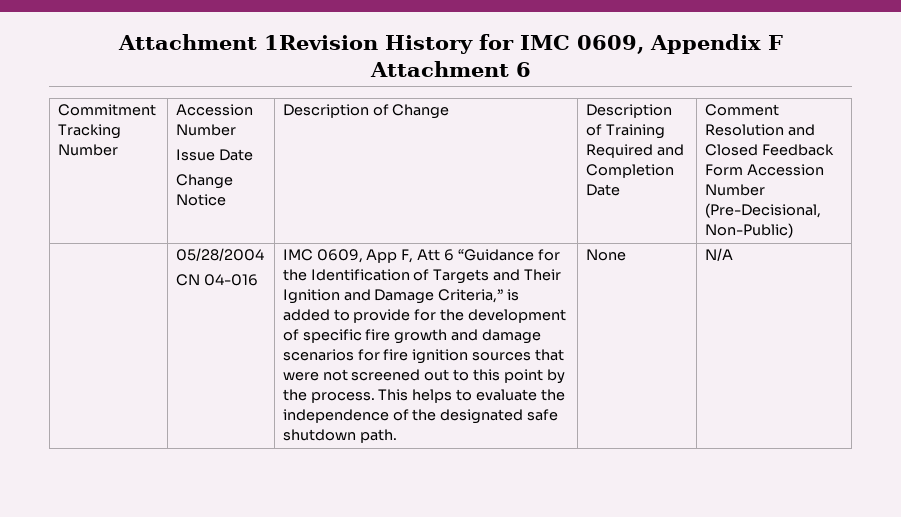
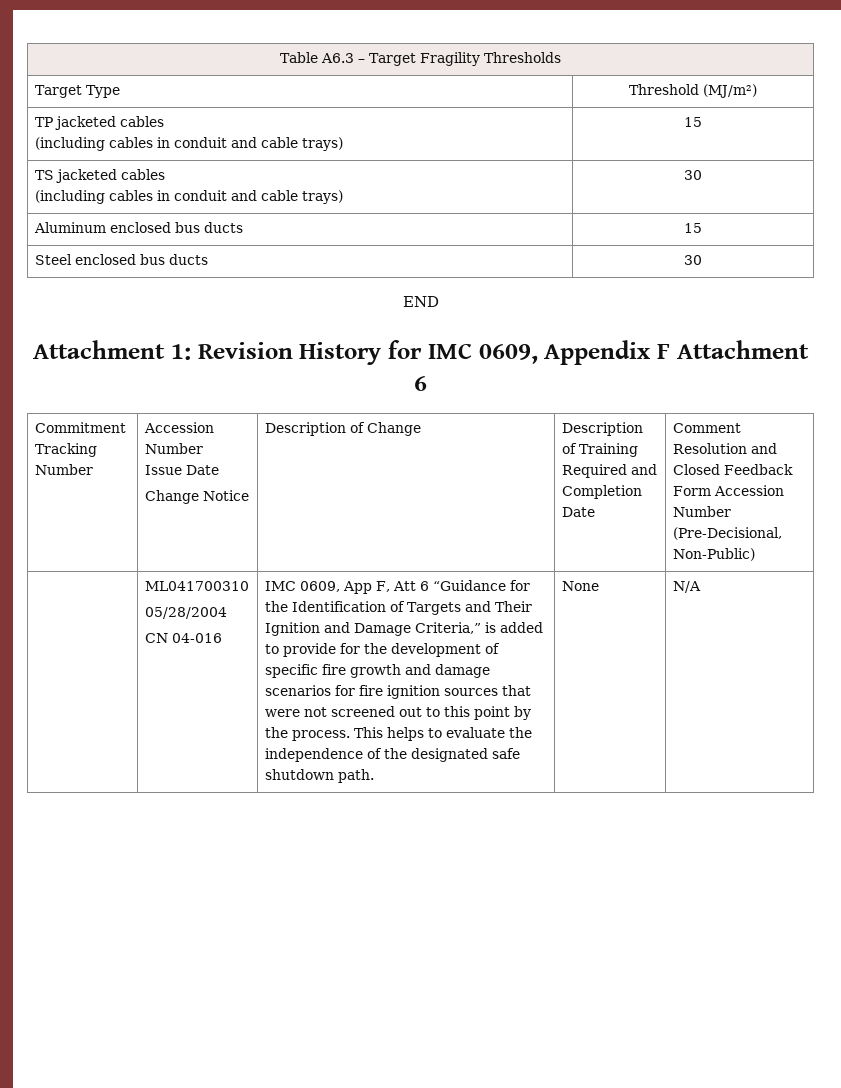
- Attachment 1Revision History for IMC 0609, Appendix F Attachment 6
+ Table A6.3 – Target Fragility Thresholds
+ Target Type | Threshold (MJ/m²)
+ TP jacketed cables
+ (including cables in conduit and cable trays) | 15
+ TS jacketed cables
+ (including cables in conduit and cable trays) | 30
+ Aluminum enclosed bus ducts | 15
+ Steel enclosed bus ducts | 30
+ END
+ Attachment 1: Revision History for IMC 0609, Appendix F Attachment 6
+ ML041700310

